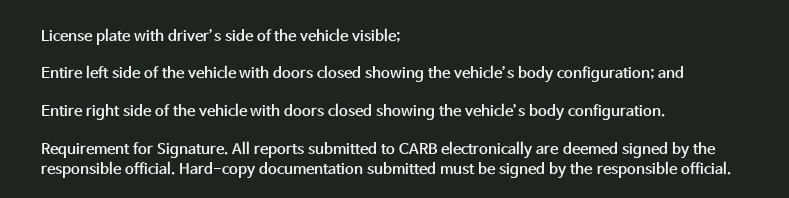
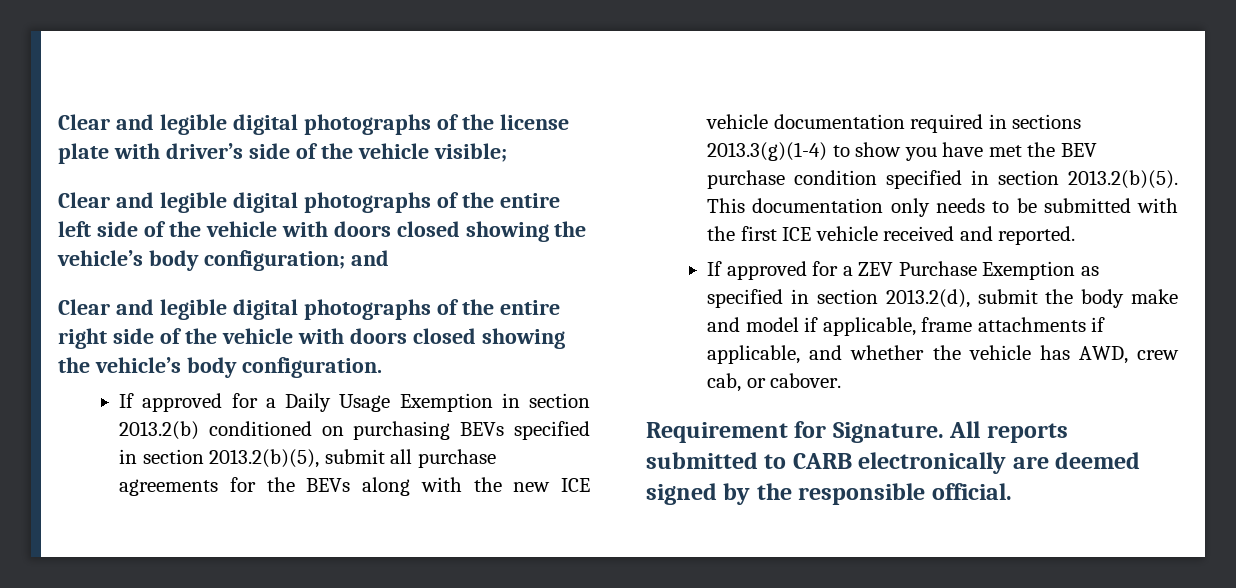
- License plate with driver’s side of the vehicle visible;
+ Clear and legible digital photographs of the license plate with driver’s side of the vehicle visible;
- Entire left side of the vehicle with doors closed showing the vehicle’s body configuration; and
+ Clear and legible digital photographs of the entire left side of the vehicle with doors closed showing the vehicle’s body configuration; and
- Entire right side of the vehicle with doors closed showing the vehicle’s body configuration.
+ Clear and legible digital photographs of the entire right side of the vehicle with doors closed showing the vehicle’s body configuration.
+ If approved for a Daily Usage Exemption in section 2013.2(b) conditioned on purchasing BEVs specified in section 2013.2(b)(5), submit all purchase agreements for the BEVs along with the new ICE vehicle documentation required in sections 2013.3(g)(1-4) to show you have met the BEV purchase condition specified in section 2013.2(b)(5). This documentation only needs to be submitted with the first ICE vehicle received and reported.
+ If approved for a ZEV Purchase Exemption as specified in section 2013.2(d), submit the body make and model if applicable, frame attachments if applicable, and whether the vehicle has AWD, crew cab, or cabover.
- Hard-copy documentation submitted must be signed by the responsible official.

